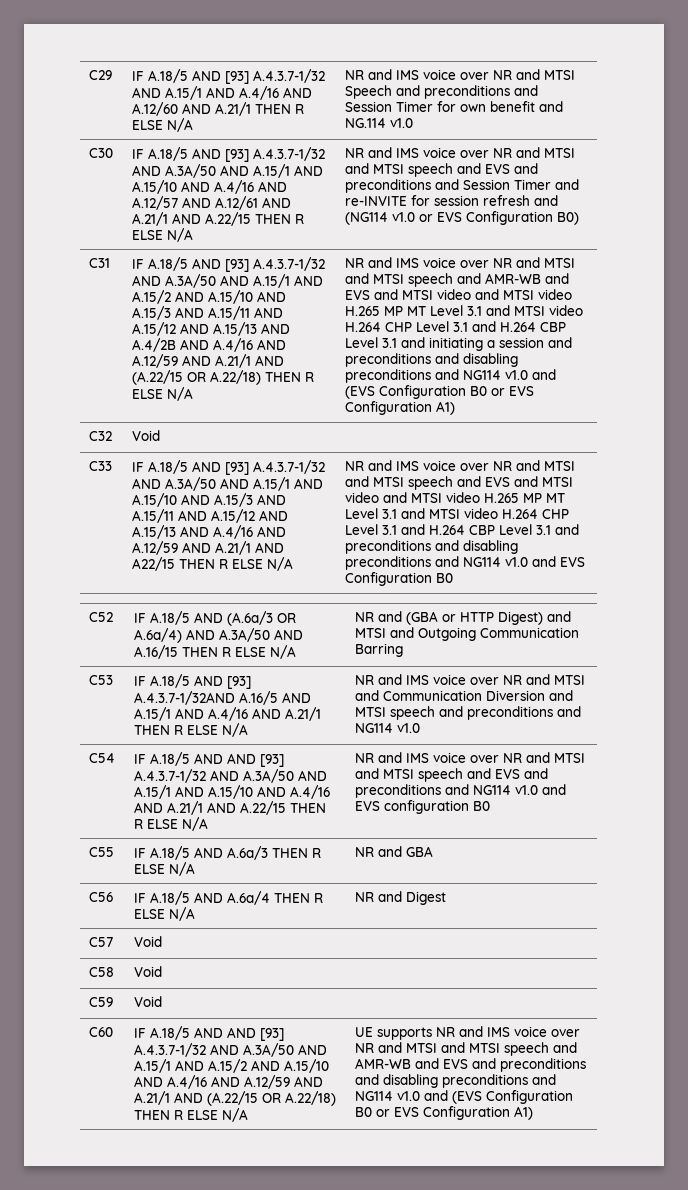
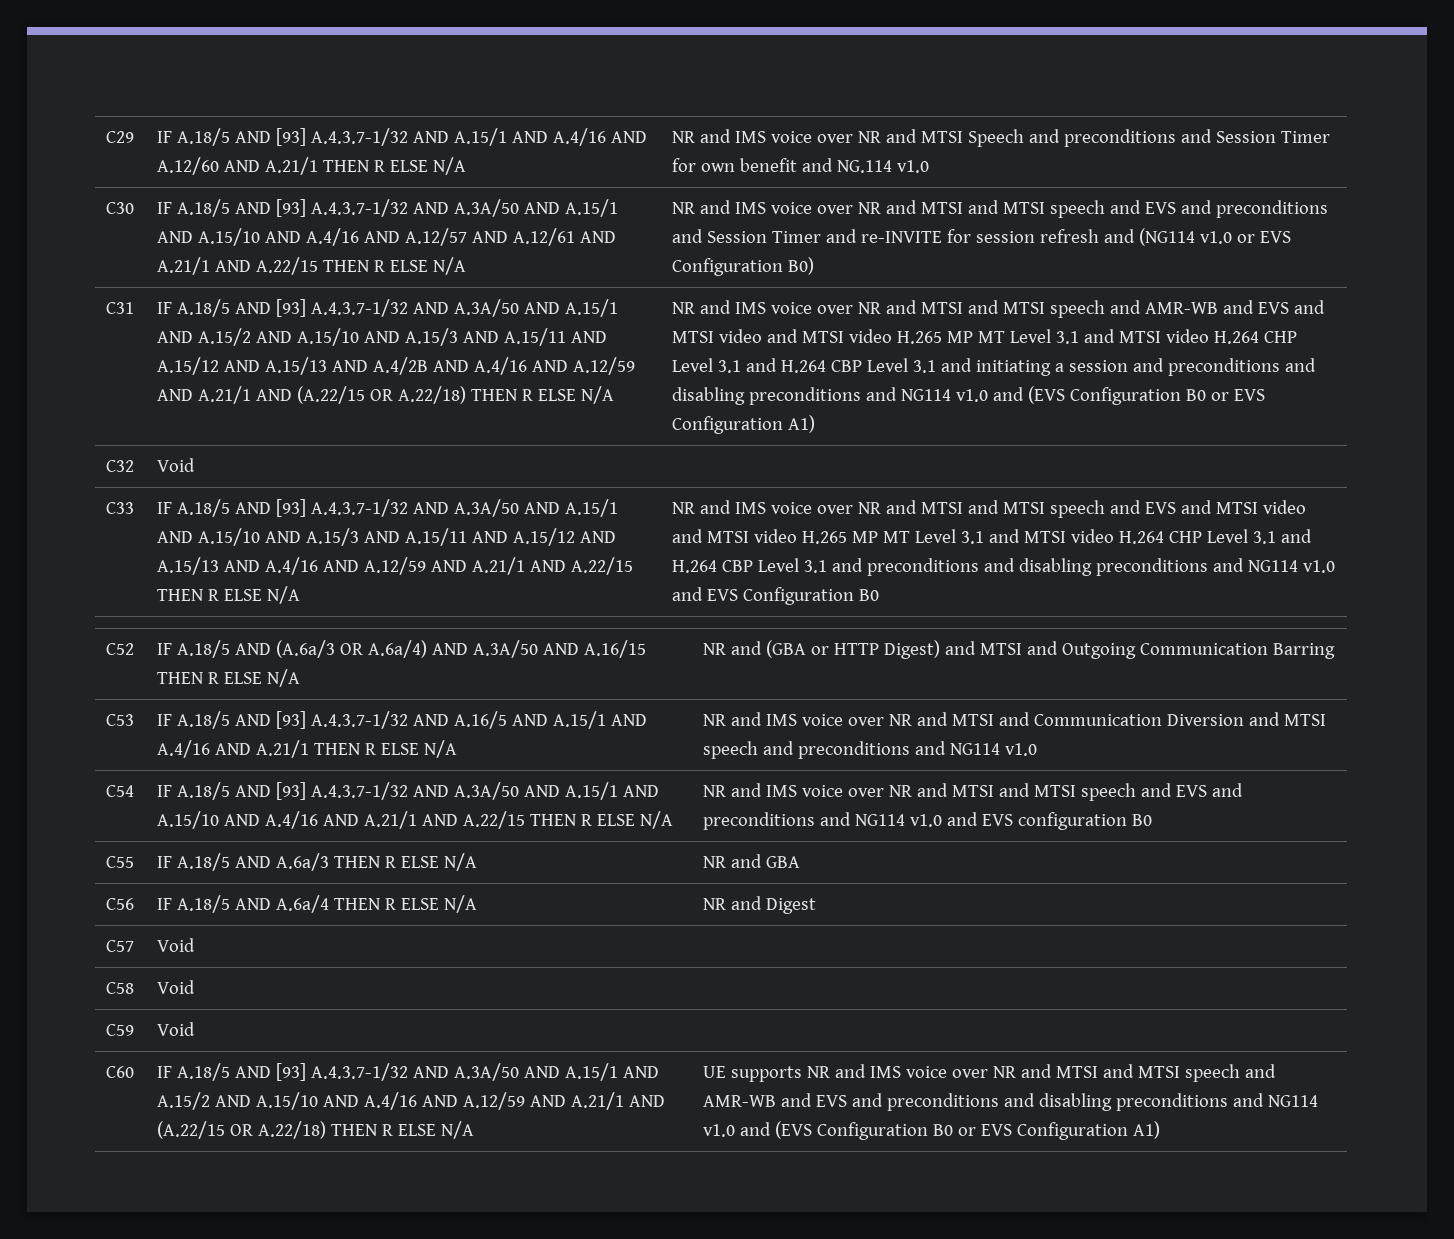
- IF A.18/5 AND [93] A.4.3.7-1/32 AND A.3A/50 AND A.15/1 AND A.15/10 AND A.15/3 AND A.15/11 AND A.15/12 AND A.15/13 AND A.4/16 AND A.12/59 AND A.21/1 AND A22/15 THEN R ELSE N/A
+ IF A.18/5 AND [93] A.4.3.7-1/32 AND A.3A/50 AND A.15/1 AND A.15/10 AND A.15/3 AND A.15/11 AND A.15/12 AND A.15/13 AND A.4/16 AND A.12/59 AND A.21/1 AND A.22/15 THEN R ELSE N/A
- C53 | IF A.18/5 AND [93] A.4.3.7-1/32AND A.16/5 AND A.15/1 AND A.4/16 AND A.21/1 THEN R ELSE N/A | NR and IMS voice over NR and MTSI and Communication Diversion and MTSI speech and preconditions and NG114 v1.0
+ C53 | IF A.18/5 AND [93] A.4.3.7-1/32 AND A.16/5 AND A.15/1 AND A.4/16 AND A.21/1 THEN R ELSE N/A | NR and IMS voice over NR and MTSI and Communication Diversion and MTSI speech and preconditions and NG114 v1.0
- IF A.18/5 AND AND [93] A.4.3.7-1/32 AND A.3A/50 AND A.15/1 AND A.15/10 AND A.4/16 AND A.21/1 AND A.22/15 THEN R ELSE N/A
+ IF A.18/5 AND [93] A.4.3.7-1/32 AND A.3A/50 AND A.15/1 AND A.15/10 AND A.4/16 AND A.21/1 AND A.22/15 THEN R ELSE N/A
- IF A.18/5 AND AND [93] A.4.3.7-1/32 AND A.3A/50 AND A.15/1 AND A.15/2 AND A.15/10 AND A.4/16 AND A.12/59 AND A.21/1 AND (A.22/15 OR A.22/18) THEN R ELSE N/A
+ IF A.18/5 AND [93] A.4.3.7-1/32 AND A.3A/50 AND A.15/1 AND A.15/2 AND A.15/10 AND A.4/16 AND A.12/59 AND A.21/1 AND (A.22/15 OR A.22/18) THEN R ELSE N/A

